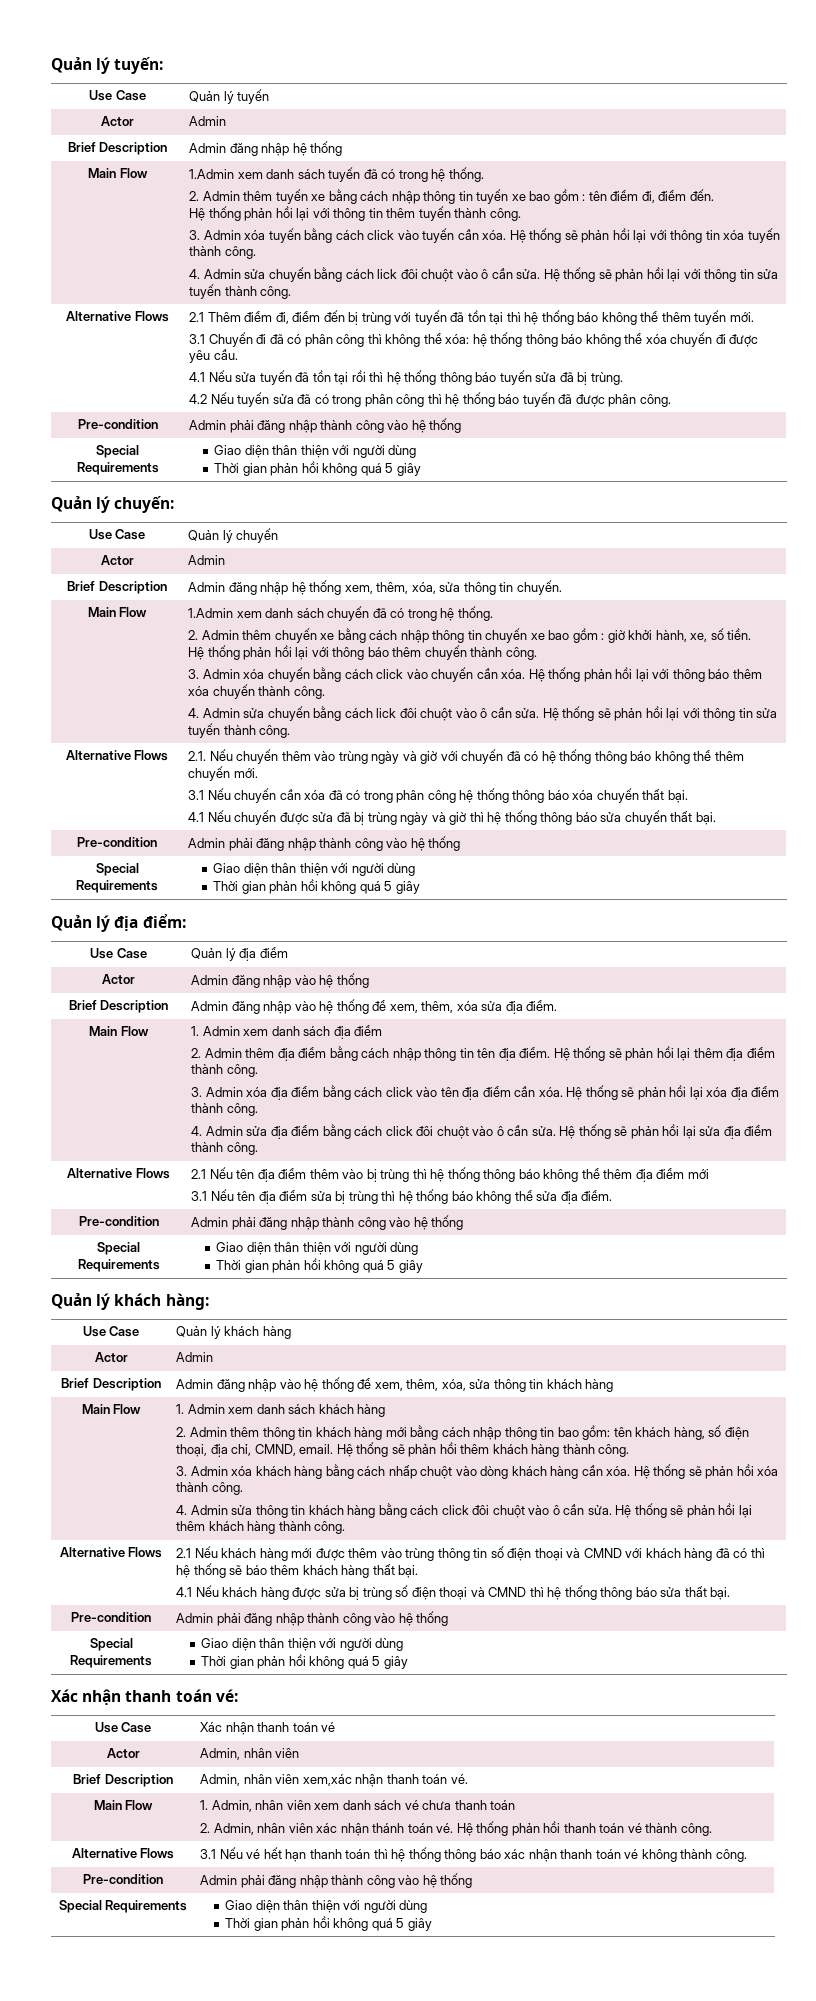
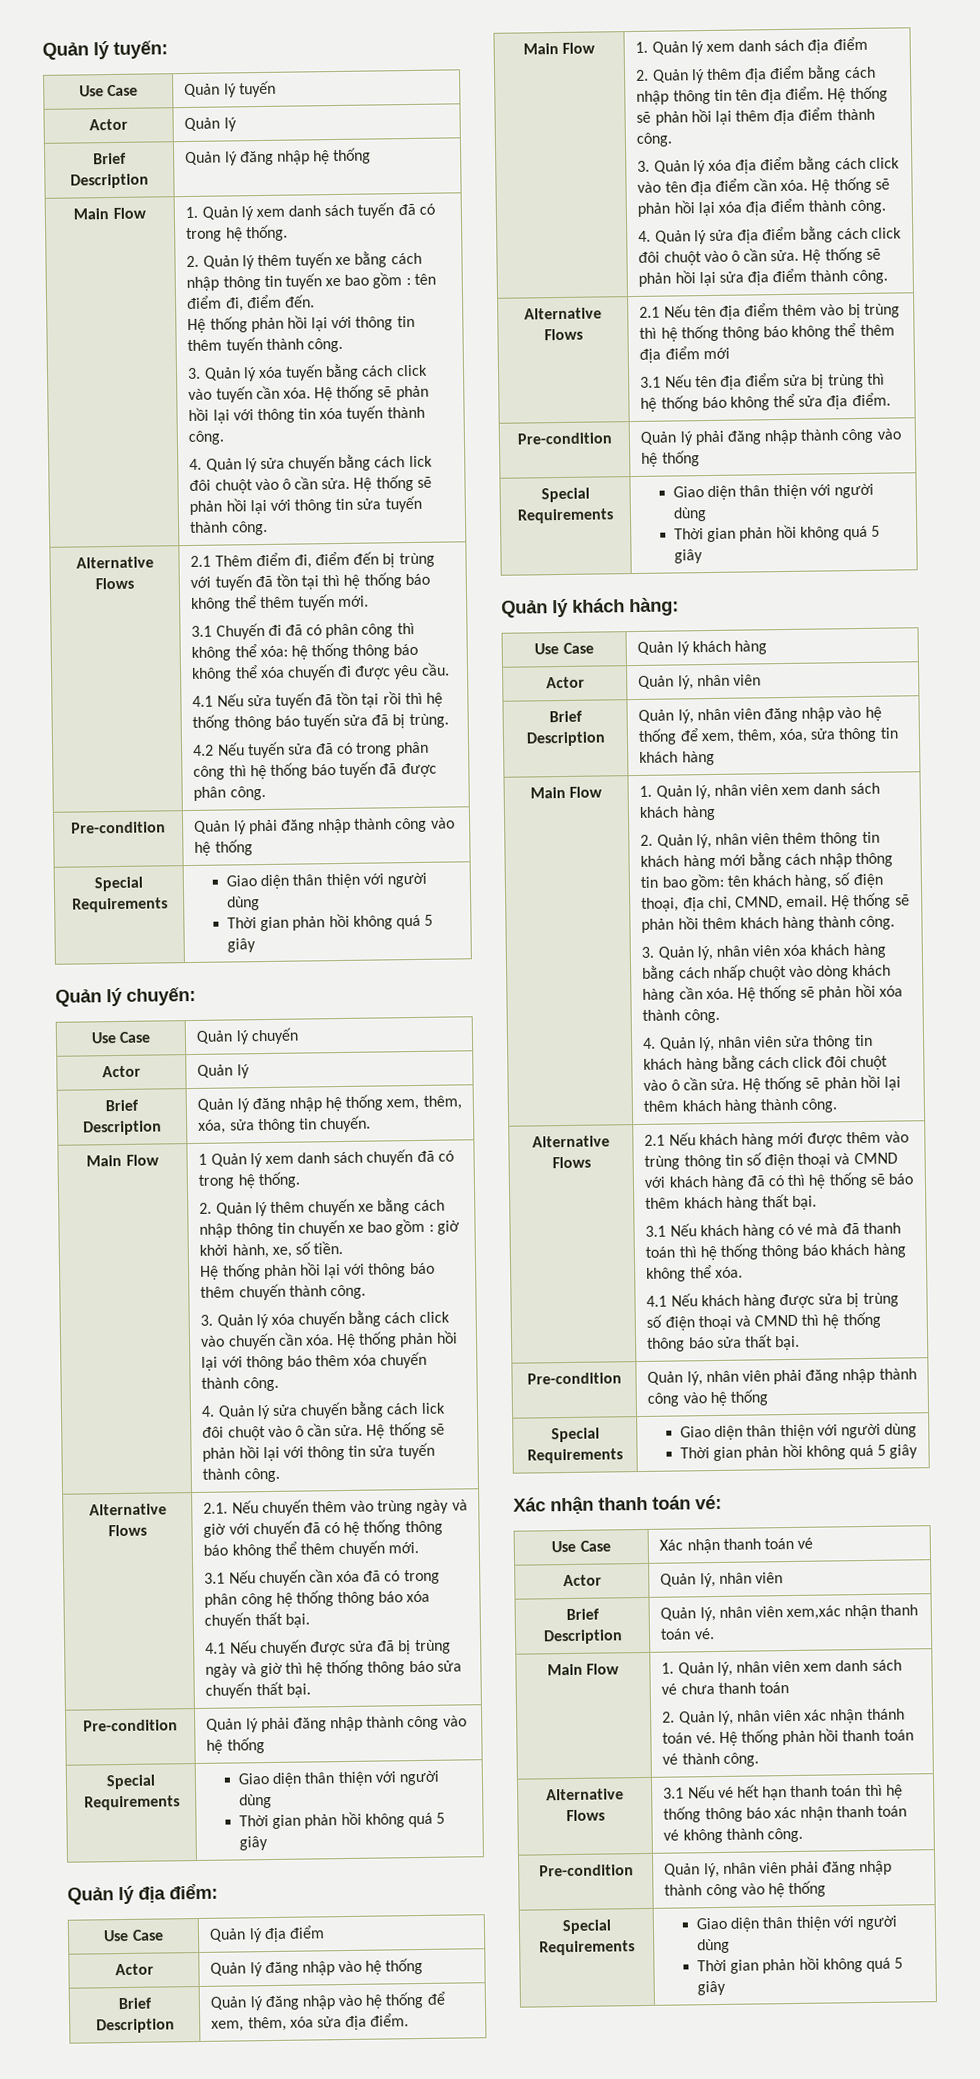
  Use Case | Quản lý tuyến
- Actor | Admin
- Brief Description | Admin đăng nhập hệ thống
+ Actor | Quản lý
+ Brief Description | Quản lý đăng nhập hệ thống
- 1.Admin xem danh sách tuyến đã có trong hệ thống.
+ 1. Quản lý xem danh sách tuyến đã có trong hệ thống.
- 2. Admin thêm tuyến xe bằng cách nhập thông tin tuyến xe bao gồm : tên điểm đi, điểm đến.
+ 2. Quản lý thêm tuyến xe bằng cách nhập thông tin tuyến xe bao gồm : tên điểm đi, điểm đến.
- 3. Admin xóa tuyến bằng cách click vào tuyến cần xóa.
+ 3. Quản lý xóa tuyến bằng cách click vào tuyến cần xóa.
  Hệ thống sẽ phản hồi lại với thông tin xóa tuyến thành công.
- 4. Admin sửa chuyến bằng cách lick đôi chuột vào ô cần sửa.
+ 4. Quản lý sửa chuyến bằng cách lick đôi chuột vào ô cần sửa.
  4.2 Nếu tuyến sửa đã có trong phân công thì hệ thống báo tuyến đã được phân công.
- Pre-condition | Admin phải đăng nhập thành công vào hệ thống
+ Pre-condition | Quản lý phải đăng nhập thành công vào hệ thống
  Use Case | Quản lý chuyến
- Actor | Admin
- Brief Description | Admin đăng nhập hệ thống xem, thêm, xóa, sửa thông tin chuyến.
+ Actor | Quản lý
+ Brief Description | Quản lý đăng nhập hệ thống xem, thêm, xóa, sửa thông tin chuyến.
- 1.Admin xem danh sách chuyến đã có trong hệ thống.
+ 1 Quản lý xem danh sách chuyến đã có trong hệ thống.
- 2. Admin thêm chuyến xe bằng cách nhập thông tin chuyến xe bao gồm : giờ khởi hành, xe, số tiền.
+ 2. Quản lý thêm chuyến xe bằng cách nhập thông tin chuyến xe bao gồm : giờ khởi hành, xe, số tiền.
- 3. Admin xóa chuyến bằng cách click vào chuyến cần xóa.
+ 3. Quản lý xóa chuyến bằng cách click vào chuyến cần xóa.
  Hệ thống phản hồi lại với thông báo thêm xóa chuyến thành công.
- 4. Admin sửa chuyến bằng cách lick đôi chuột vào ô cần sửa.
+ 4. Quản lý sửa chuyến bằng cách lick đôi chuột vào ô cần sửa.
  4.1 Nếu chuyến được sửa đã bị trùng ngày và giờ thì hệ thống thông báo sửa chuyến thất bại.
- Pre-condition | Admin phải đăng nhập thành công vào hệ thống
+ Pre-condition | Quản lý phải đăng nhập thành công vào hệ thống
- Actor | Admin đăng nhập vào hệ thống
+ Actor | Quản lý đăng nhập vào hệ thống
- Brief Description | Admin đăng nhập vào hệ thống để xem, thêm, xóa sửa địa điểm.
+ Brief Description | Quản lý đăng nhập vào hệ thống để xem, thêm, xóa sửa địa điểm.
- 1. Admin xem danh sách địa điểm
+ 1. Quản lý xem danh sách địa điểm
- 2. Admin thêm địa điểm bằng cách nhập thông tin tên địa điểm.
+ 2. Quản lý thêm địa điểm bằng cách nhập thông tin tên địa điểm.
- 3. Admin xóa địa điểm bằng cách click vào tên địa điểm cần xóa.
+ 3. Quản lý xóa địa điểm bằng cách click vào tên địa điểm cần xóa.
- 4. Admin sửa địa điểm bằng cách click đôi chuột vào ô cần sửa.
+ 4. Quản lý sửa địa điểm bằng cách click đôi chuột vào ô cần sửa.
  Alternative Flows | 2.1 Nếu tên địa điểm thêm vào bị trùng thì hệ thống thông báo không thể thêm địa điểm mới
  3.1 Nếu tên địa điểm sửa bị trùng thì hệ thống báo không thể sửa địa điểm.
- Pre-condition | Admin phải đăng nhập thành công vào hệ thống
+ Pre-condition | Quản lý phải đăng nhập thành công vào hệ thống
  Use Case | Quản lý khách hàng
- Actor | Admin
- Brief Description | Admin đăng nhập vào hệ thống để xem, thêm, xóa, sửa thông tin khách hàng
+ Actor | Quản lý, nhân viên
+ Brief Description | Quản lý, nhân viên đăng nhập vào hệ thống để xem, thêm, xóa, sửa thông tin khách hàng
- 1. Admin xem danh sách khách hàng
+ 1. Quản lý, nhân viên xem danh sách khách hàng
- 2. Admin thêm thông tin khách hàng mới bằng cách nhập thông tin bao gồm: tên khách hàng, số điện thoại, địa chỉ, CMND, email.
+ 2. Quản lý, nhân viên thêm thông tin khách hàng mới bằng cách nhập thông tin bao gồm: tên khách hàng, số điện thoại, địa chỉ, CMND, email.
- 3. Admin xóa khách hàng bằng cách nhấp chuột vào dòng khách hàng cần xóa.
+ 3. Quản lý, nhân viên xóa khách hàng bằng cách nhấp chuột vào dòng khách hàng cần xóa.
- 4. Admin sửa thông tin khách hàng bằng cách click đôi chuột vào ô cần sửa.
+ 4. Quản lý, nhân viên sửa thông tin khách hàng bằng cách click đôi chuột vào ô cần sửa.
+ 3.1 Nếu khách hàng có vé mà đã thanh toán thì hệ thống thông báo khách hàng không thể xóa.
  4.1 Nếu khách hàng được sửa bị trùng số điện thoại và CMND thì hệ thống thông báo sửa thất bại.
- Pre-condition | Admin phải đăng nhập thành công vào hệ thống
+ Pre-condition | Quản lý, nhân viên phải đăng nhập thành công vào hệ thống
  Use Case | Xác nhận thanh toán vé
- Actor | Admin, nhân viên
- Brief Description | Admin, nhân viên xem,xác nhận thanh toán vé.
+ Actor | Quản lý, nhân viên
+ Brief Description | Quản lý, nhân viên xem,xác nhận thanh toán vé.
- Main Flow | 1. Admin, nhân viên xem danh sách vé chưa thanh toán
- 2. Admin, nhân viên xác nhận thánh toán vé. Hệ thống phản hồi thanh toán vé thành công.
+ Main Flow | 1. Quản lý, nhân viên xem danh sách vé chưa thanh toán
+ 2. Quản lý, nhân viên xác nhận thánh toán vé. Hệ thống phản hồi thanh toán vé thành công.
  Alternative Flows | 3.1 Nếu vé hết hạn thanh toán thì hệ thống thông báo xác nhận thanh toán vé không thành công.
- Pre-condition | Admin phải đăng nhập thành công vào hệ thống
+ Pre-condition | Quản lý, nhân viên phải đăng nhập thành công vào hệ thống

